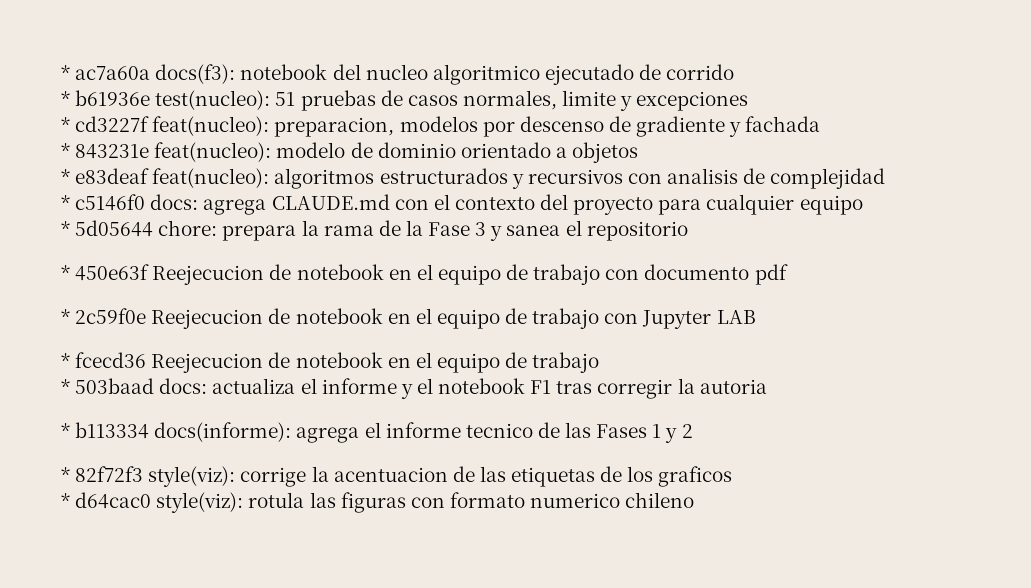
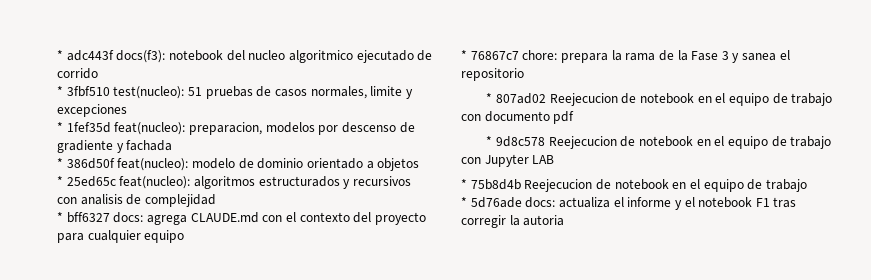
- * ac7a60a docs(f3): notebook del nucleo algoritmico ejecutado de corrido
+ * adc443f docs(f3): notebook del nucleo algoritmico ejecutado de corrido
- * b61936e test(nucleo): 51 pruebas de casos normales, limite y excepciones
+ * 3fbf510 test(nucleo): 51 pruebas de casos normales, limite y excepciones
- * cd3227f feat(nucleo): preparacion, modelos por descenso de gradiente y fachada
+ * 1fef35d feat(nucleo): preparacion, modelos por descenso de gradiente y fachada
- * 843231e feat(nucleo): modelo de dominio orientado a objetos
+ * 386d50f feat(nucleo): modelo de dominio orientado a objetos
- * e83deaf feat(nucleo): algoritmos estructurados y recursivos con analisis de complejidad
+ * 25ed65c feat(nucleo): algoritmos estructurados y recursivos con analisis de complejidad
- * c5146f0 docs: agrega CLAUDE.md con el contexto del proyecto para cualquier equipo
+ * bff6327 docs: agrega CLAUDE.md con el contexto del proyecto para cualquier equipo
- * 5d05644 chore: prepara la rama de la Fase 3 y sanea el repositorio
+ * 76867c7 chore: prepara la rama de la Fase 3 y sanea el repositorio
- * 450e63f Reejecucion de notebook en el equipo de trabajo con documento pdf
+ * 807ad02 Reejecucion de notebook en el equipo de trabajo con documento pdf
- * 2c59f0e Reejecucion de notebook en el equipo de trabajo con Jupyter LAB
+ * 9d8c578 Reejecucion de notebook en el equipo de trabajo con Jupyter LAB
- * fcecd36 Reejecucion de notebook en el equipo de trabajo
+ * 75b8d4b Reejecucion de notebook en el equipo de trabajo
- * 503baad docs: actualiza el informe y el notebook F1 tras corregir la autoria
+ * 5d76ade docs: actualiza el informe y el notebook F1 tras corregir la autoria
- * b113334 docs(informe): agrega el informe tecnico de las Fases 1 y 2
- * 82f72f3 style(viz): corrige la acentuacion de las etiquetas de los graficos
- * d64cac0 style(viz): rotula las figuras con formato numerico chileno

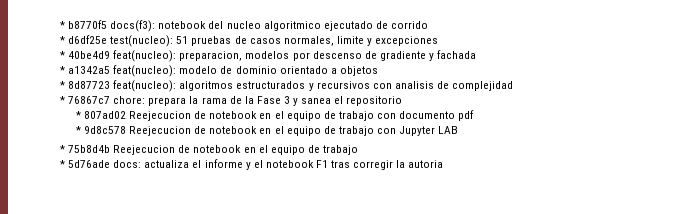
- * adc443f docs(f3): notebook del nucleo algoritmico ejecutado de corrido
+ * b8770f5 docs(f3): notebook del nucleo algoritmico ejecutado de corrido
- * 3fbf510 test(nucleo): 51 pruebas de casos normales, limite y excepciones
+ * d6df25e test(nucleo): 51 pruebas de casos normales, limite y excepciones
- * 1fef35d feat(nucleo): preparacion, modelos por descenso de gradiente y fachada
+ * 40be4d9 feat(nucleo): preparacion, modelos por descenso de gradiente y fachada
- * 386d50f feat(nucleo): modelo de dominio orientado a objetos
+ * a1342a5 feat(nucleo): modelo de dominio orientado a objetos
- * 25ed65c feat(nucleo): algoritmos estructurados y recursivos con analisis de complejidad
+ * 8d87723 feat(nucleo): algoritmos estructurados y recursivos con analisis de complejidad
- * bff6327 docs: agrega CLAUDE.md con el contexto del proyecto para cualquier equipo

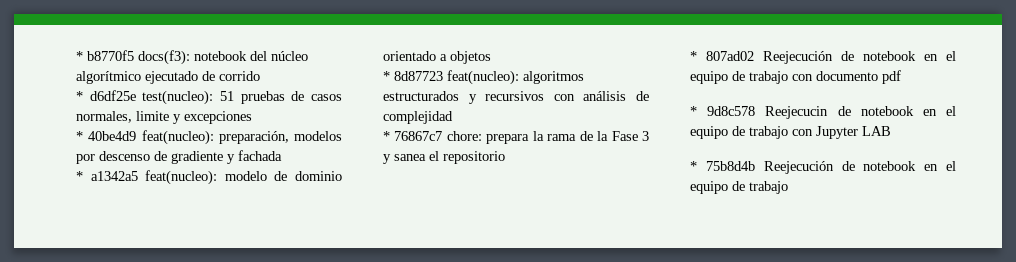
- * b8770f5 docs(f3): notebook del nucleo algoritmico ejecutado de corrido
+ * b8770f5 docs(f3): notebook del núcleo algorítmico ejecutado de corrido
- * 40be4d9 feat(nucleo): preparacion, modelos por descenso de gradiente y fachada
+ * 40be4d9 feat(nucleo): preparación, modelos por descenso de gradiente y fachada
- * 8d87723 feat(nucleo): algoritmos estructurados y recursivos con analisis de complejidad
+ * 8d87723 feat(nucleo): algoritmos estructurados y recursivos con análisis de complejidad
- * 807ad02 Reejecucion de notebook en el equipo de trabajo con documento pdf
+ * 807ad02 Reejecución de notebook en el equipo de trabajo con documento pdf
- * 9d8c578 Reejecucion de notebook en el equipo de trabajo con Jupyter LAB
+ * 9d8c578 Reejecucin de notebook en el equipo de trabajo con Jupyter LAB
- * 75b8d4b Reejecucion de notebook en el equipo de trabajo
- * 5d76ade docs: actualiza el informe y el notebook F1 tras corregir la autoria
+ * 75b8d4b Reejecución de notebook en el equipo de trabajo

